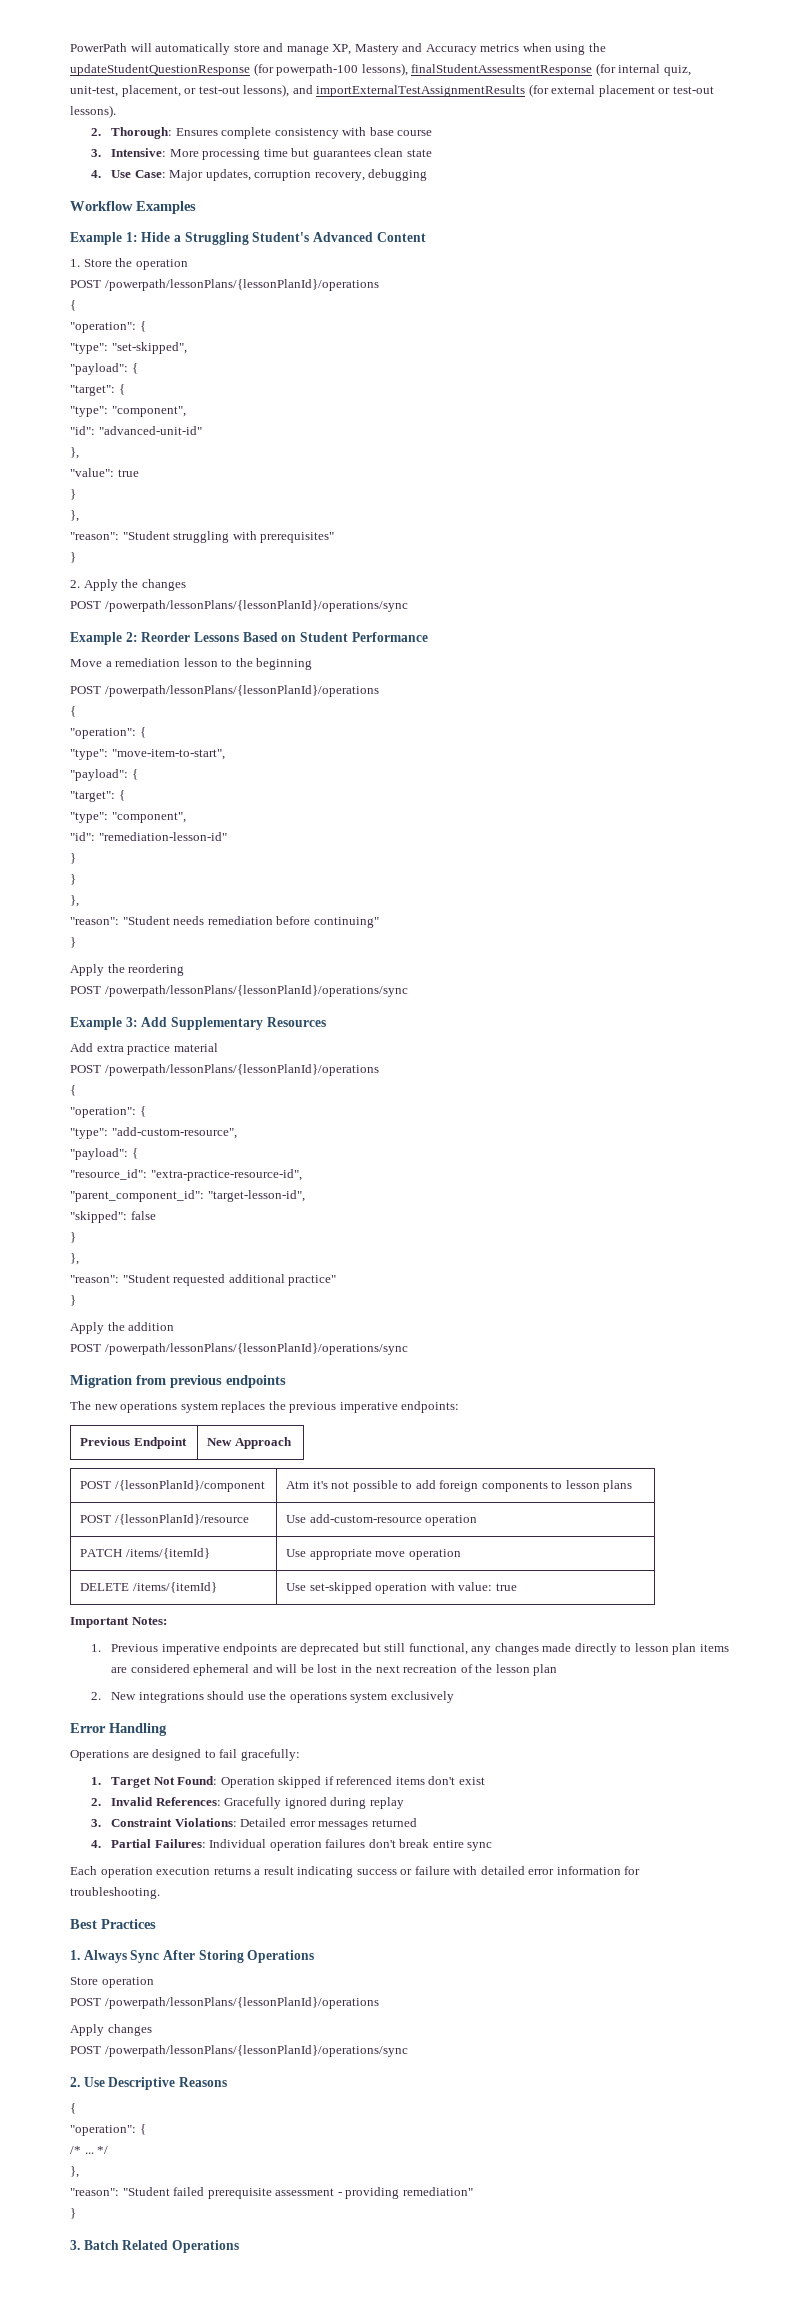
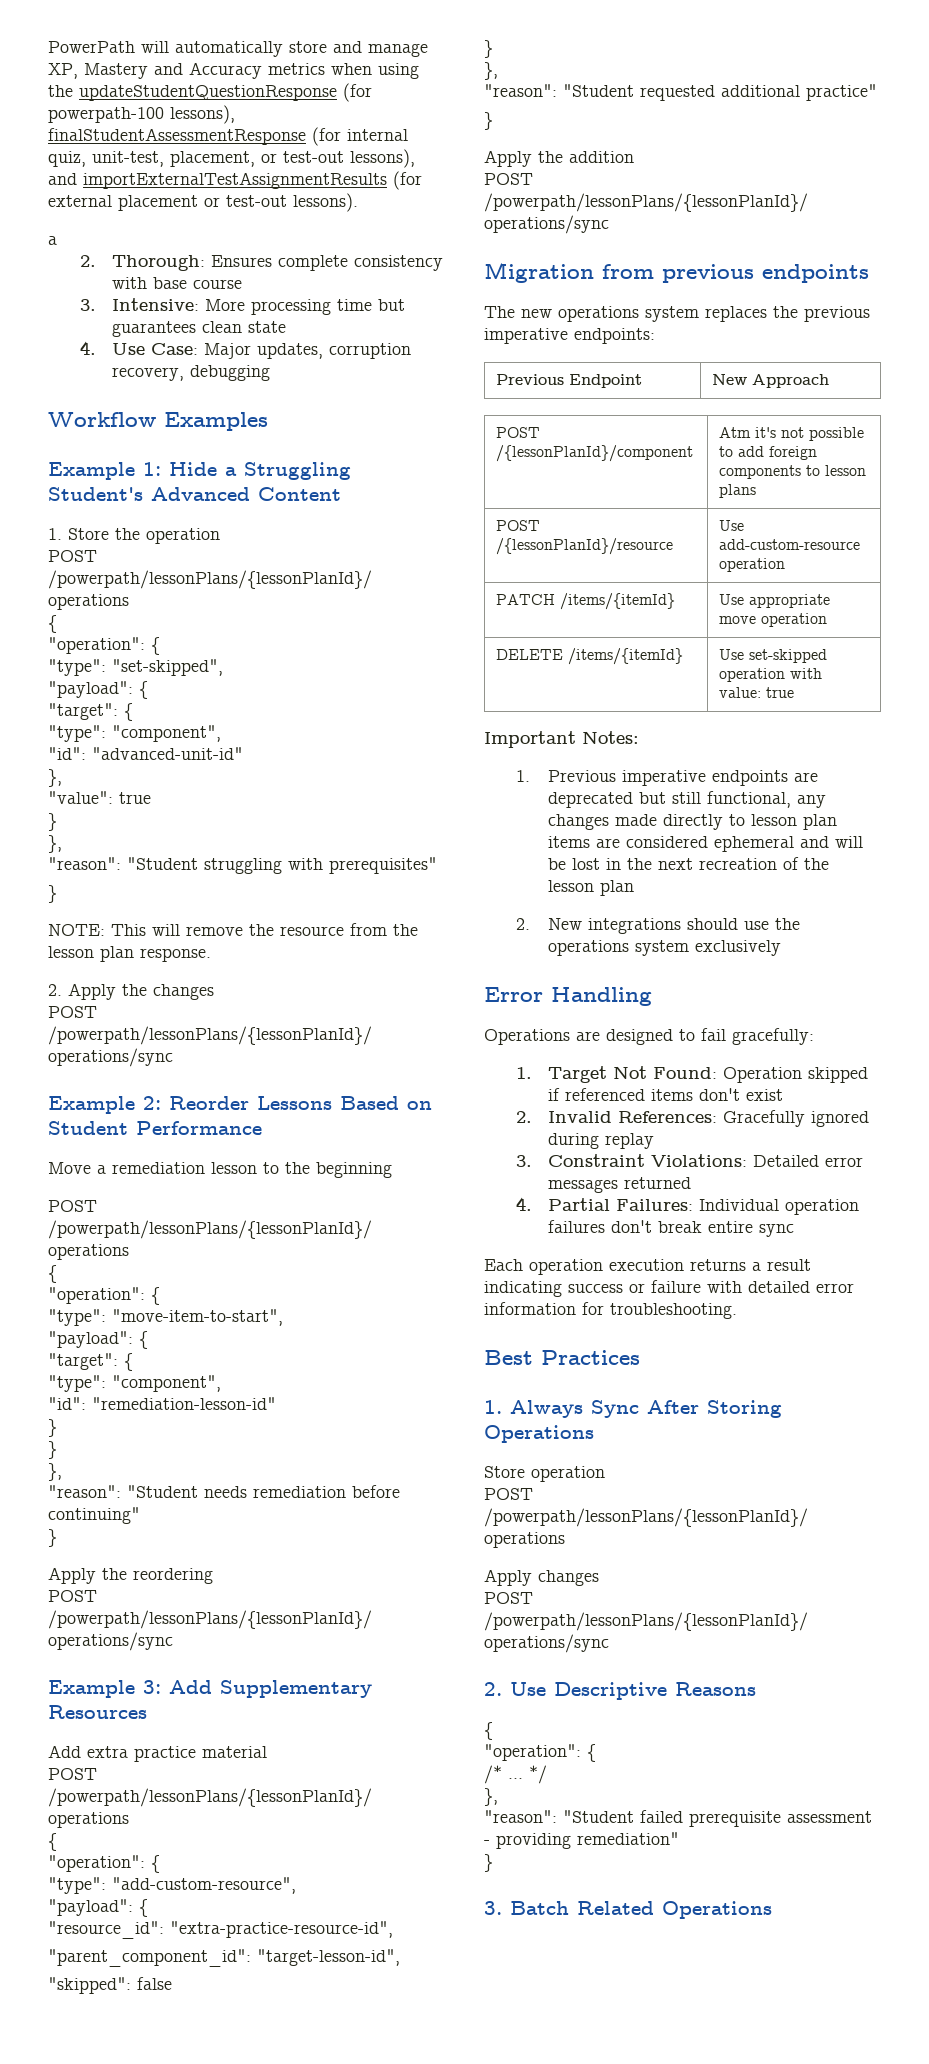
  PowerPath will automatically store and manage XP, Mastery and Accuracy metrics when using the updateStudentQuestionResponse (for powerpath-100 lessons), finalStudentAssessmentResponse (for internal quiz, unit-test, placement, or test-out lessons), and importExternalTestAssignmentResults (for external placement or test-out lessons).
+ a
+ NOTE: This will remove the resource from the lesson plan response.

